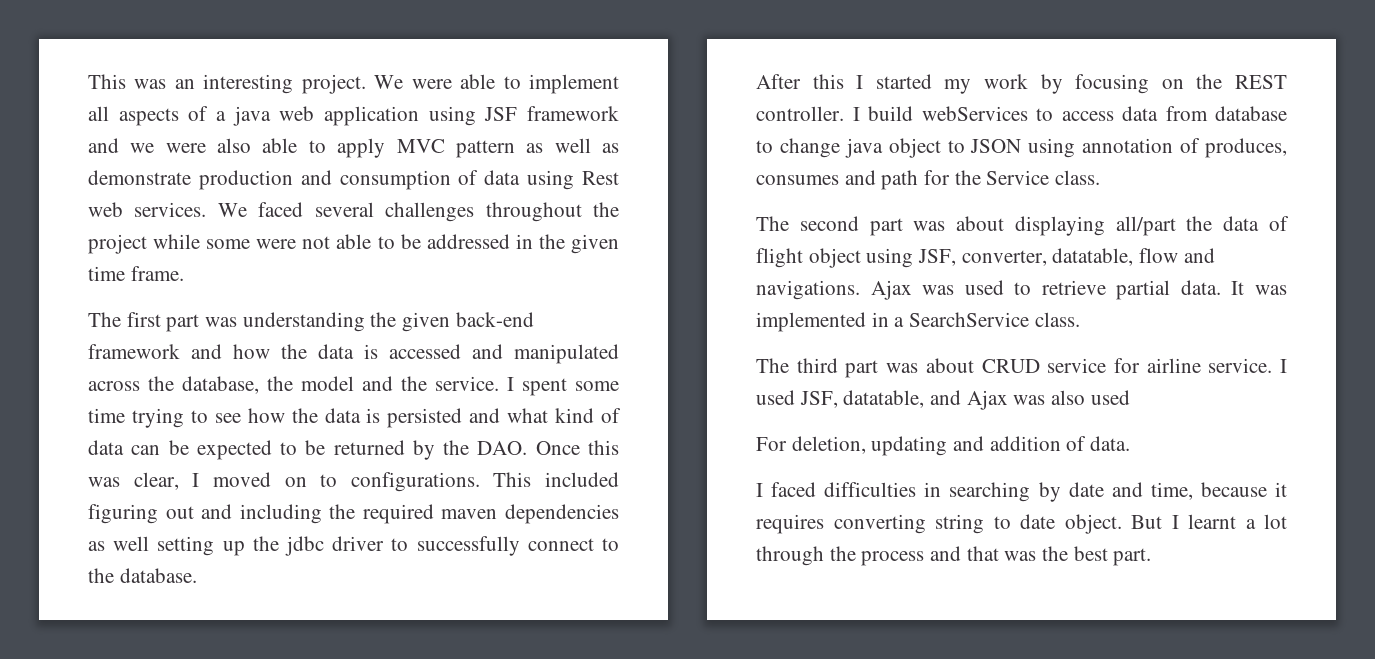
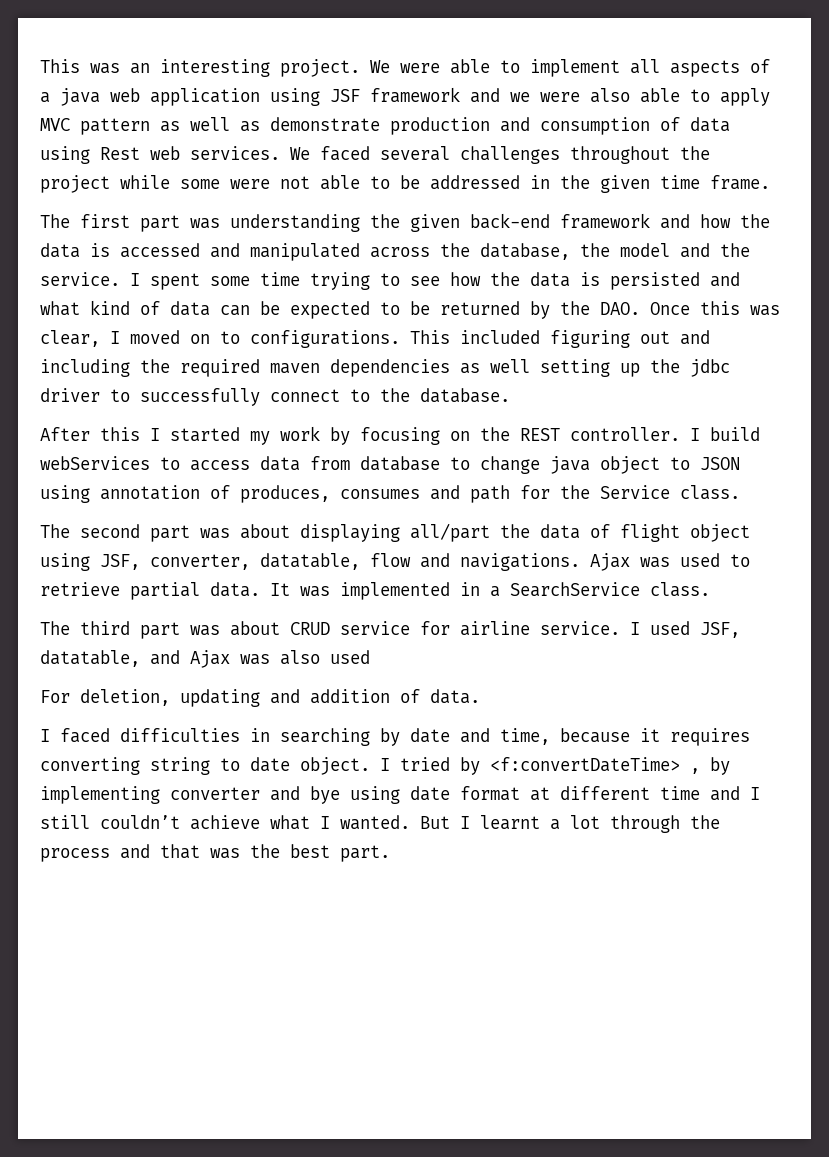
+ I tried by <f:convertDateTime> , by implementing converter and bye using date format at different time and I still couldn’t achieve what I wanted.

